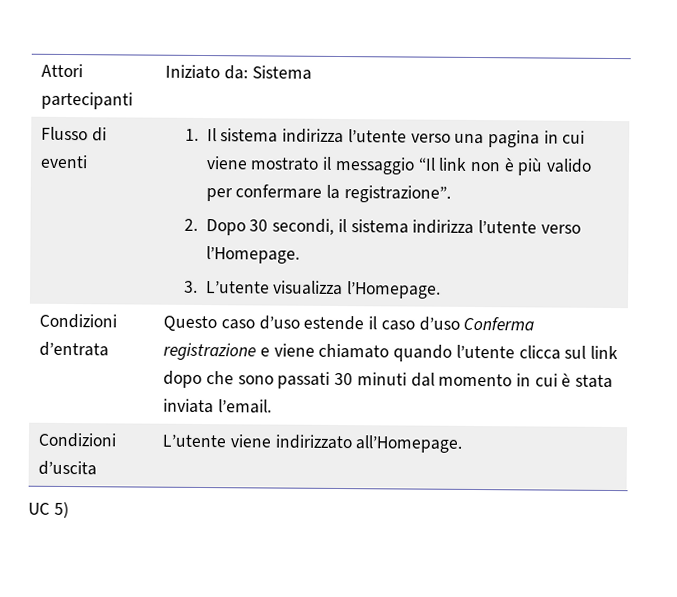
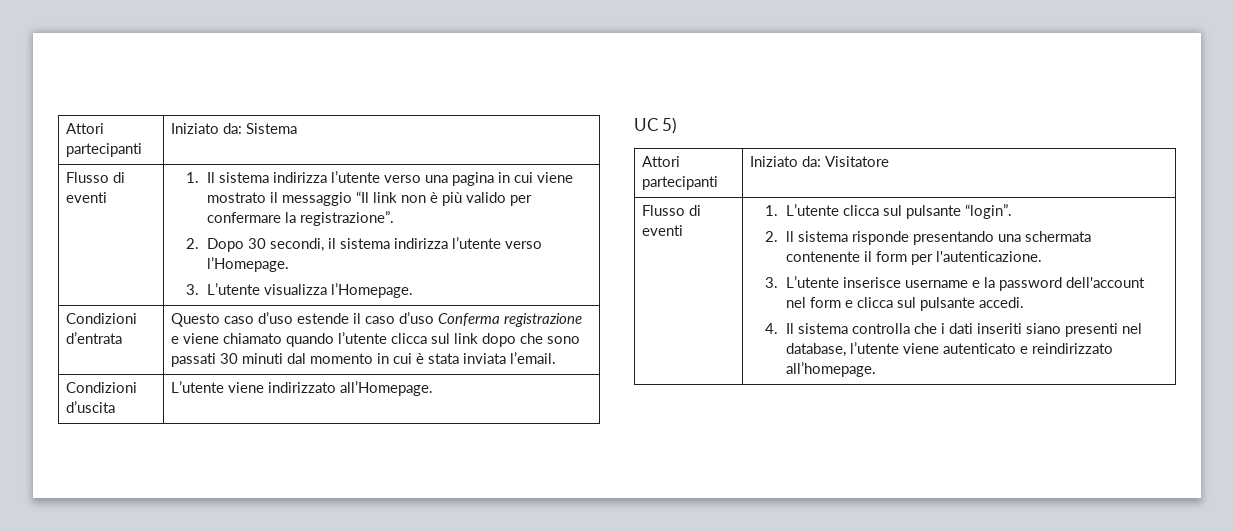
+ Attori partecipanti | Iniziato da: Visitatore
+ Flusso di eventi | 1. L’utente clicca sul pulsante “login”.
+ 2. ll sistema risponde presentando una schermata contenente il form per l'autenticazione.
+ 3. L’utente inserisce username e la password dell'account nel form e clicca sul pulsante accedi.
+ 4. Il sistema controlla che i dati inseriti siano presenti nel database, l’utente viene autenticato e reindirizzato all’homepage.

